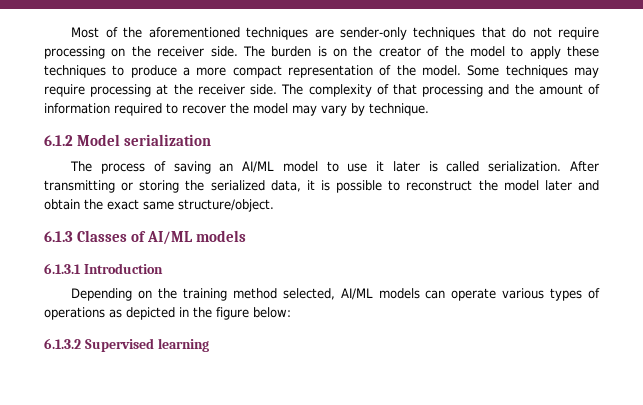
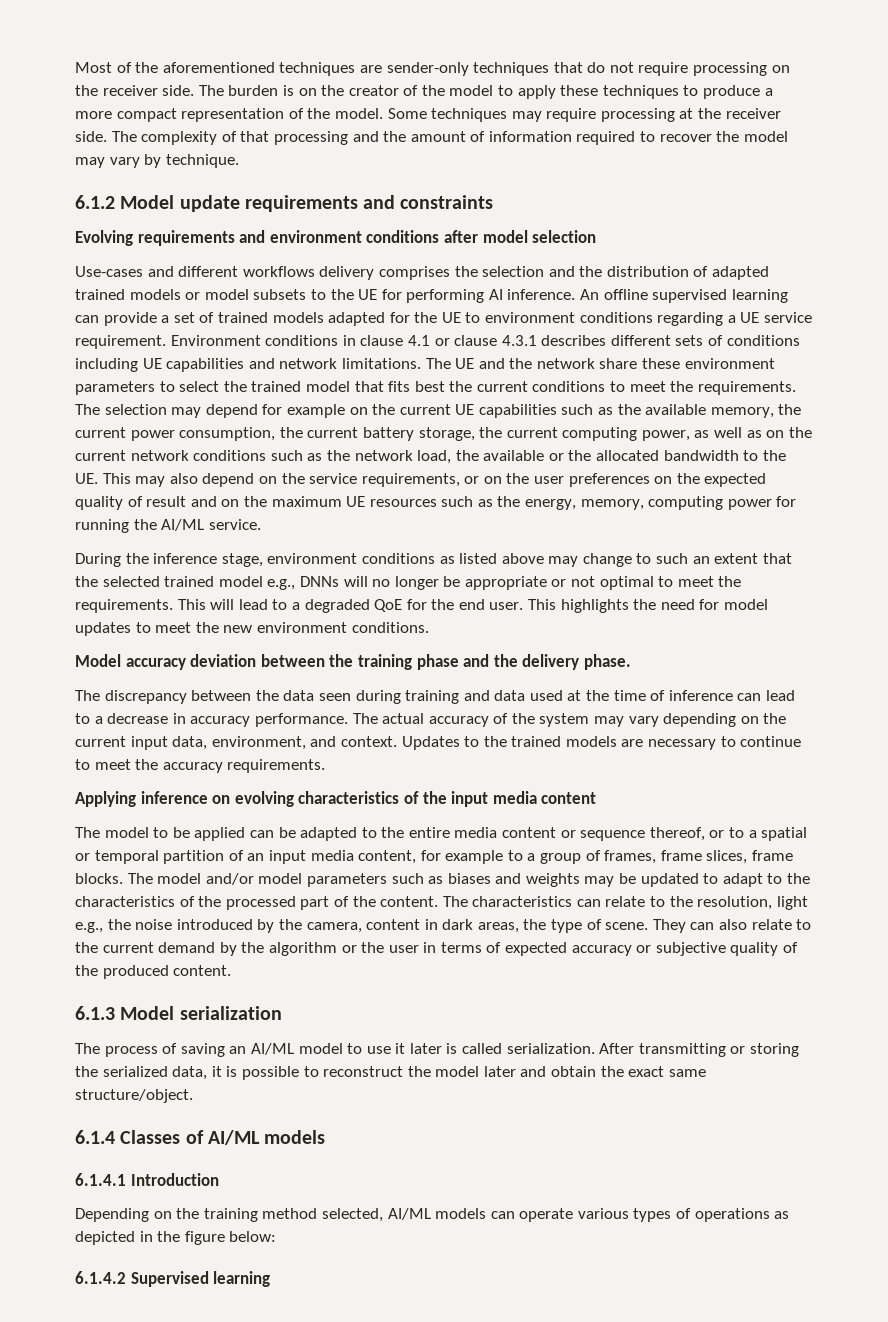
- 6.1.2 Model serialization
+ 6.1.2 Model update requirements and constraints
+ Evolving requirements and environment conditions after model selection
+ Use-cases and different workflows delivery comprises the selection and the distribution of adapted trained models or model subsets to the UE for performing AI inference. An offline supervised learning can provide a set of trained models adapted for the UE to environment conditions regarding a UE service requirement. Environment conditions in clause 4.1 or clause 4.3.1 describes different sets of conditions including UE capabilities and network limitations. The UE and the network share these environment parameters to select the trained model that fits best the current conditions to meet the requirements. The selection may depend for example on the current UE capabilities such as the available memory, the current power consumption, the current battery storage, the current computing power, as well as on the current network conditions such as the network load, the available or the allocated bandwidth to the UE. This may also depend on the service requirements, or on the user preferences on the expected quality of result and on the maximum UE resources such as the energy, memory, computing power for running the AI/ML service.
+ During the inference stage, environment conditions as listed above may change to such an extent that the selected trained model e.g., DNNs will no longer be appropriate or not optimal to meet the requirements. This will lead to a degraded QoE for the end user. This highlights the need for model updates to meet the new environment conditions.
+ Model accuracy deviation between the training phase and the delivery phase.
+ The discrepancy between the data seen during training and data used at the time of inference can lead to a decrease in accuracy performance. The actual accuracy of the system may vary depending on the current input data, environment, and context. Updates to the trained models are necessary to continue to meet the accuracy requirements.
+ Applying inference on evolving characteristics of the input media content
+ The model to be applied can be adapted to the entire media content or sequence thereof, or to a spatial or temporal partition of an input media content, for example to a group of frames, frame slices, frame blocks. The model and/or model parameters such as biases and weights may be updated to adapt to the characteristics of the processed part of the content. The characteristics can relate to the resolution, light e.g., the noise introduced by the camera, content in dark areas, the type of scene. They can also relate to the current demand by the algorithm or the user in terms of expected accuracy or subjective quality of the produced content.
+ 6.1.3 Model serialization
- 6.1.3 Classes of AI/ML models
+ 6.1.4 Classes of AI/ML models
- 6.1.3.1 Introduction
+ 6.1.4.1 Introduction
- 6.1.3.2 Supervised learning
+ 6.1.4.2 Supervised learning

